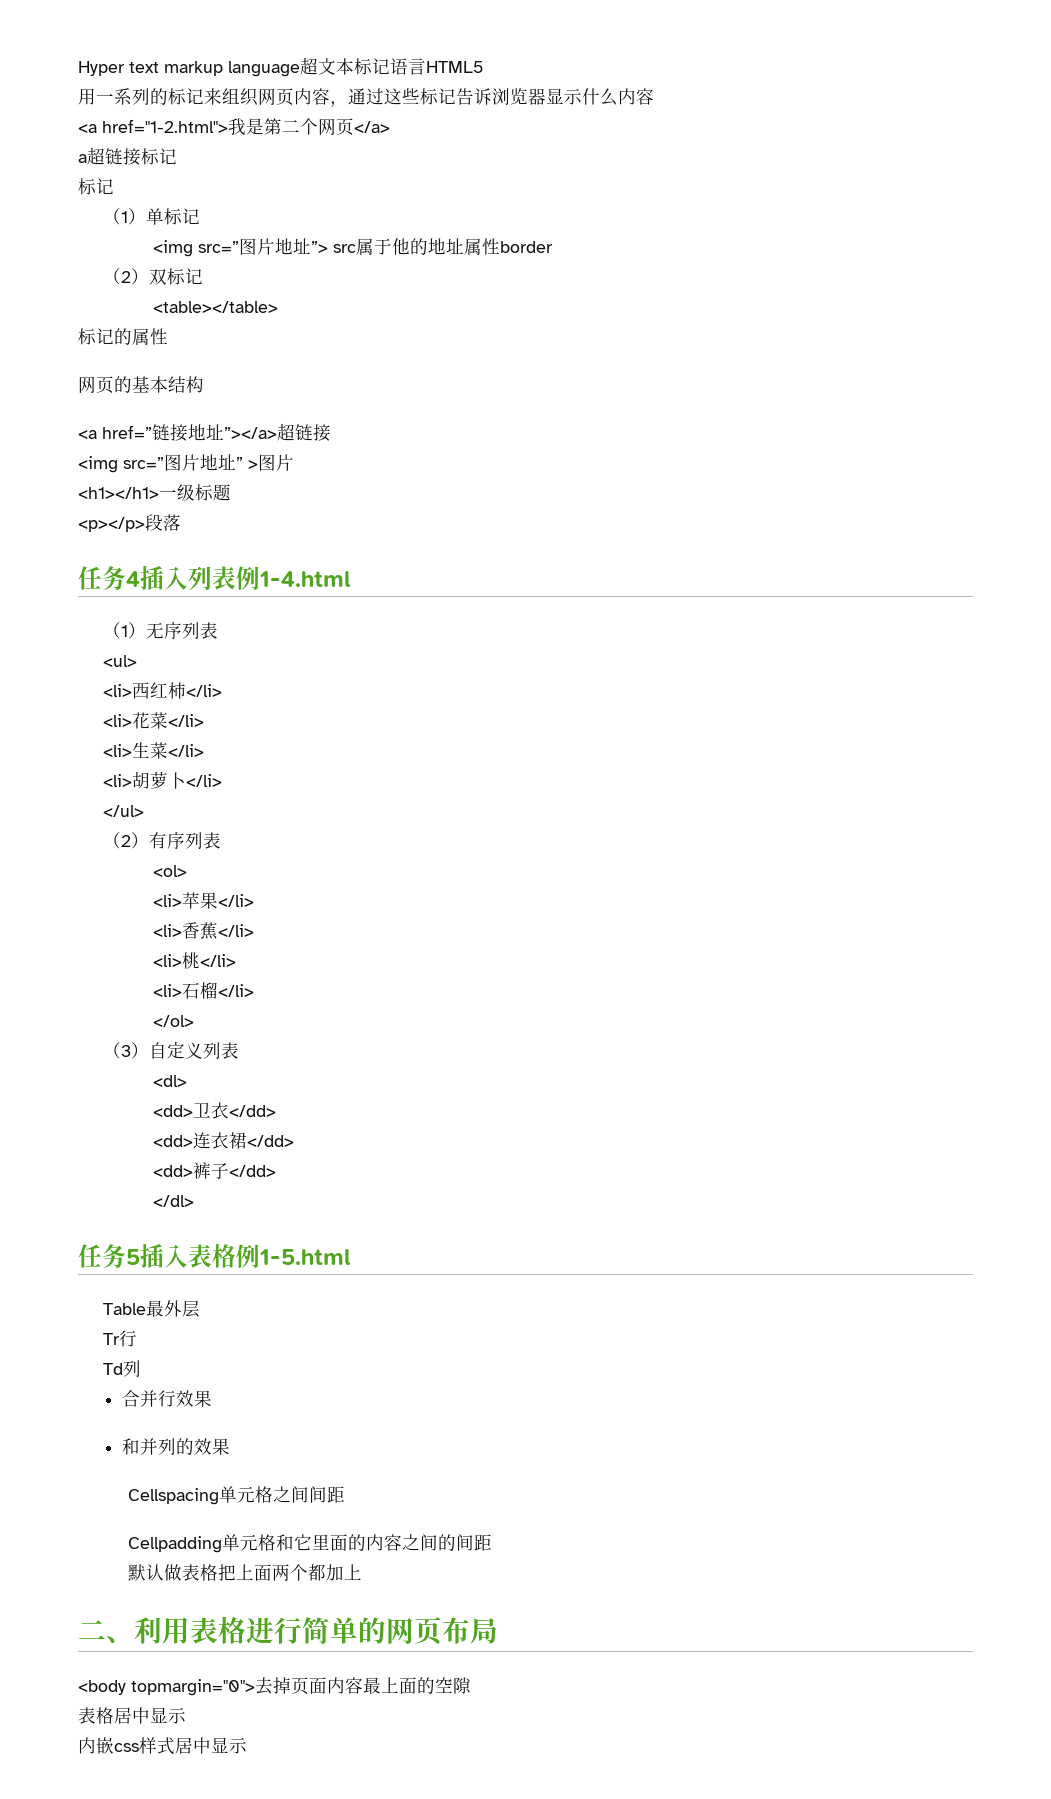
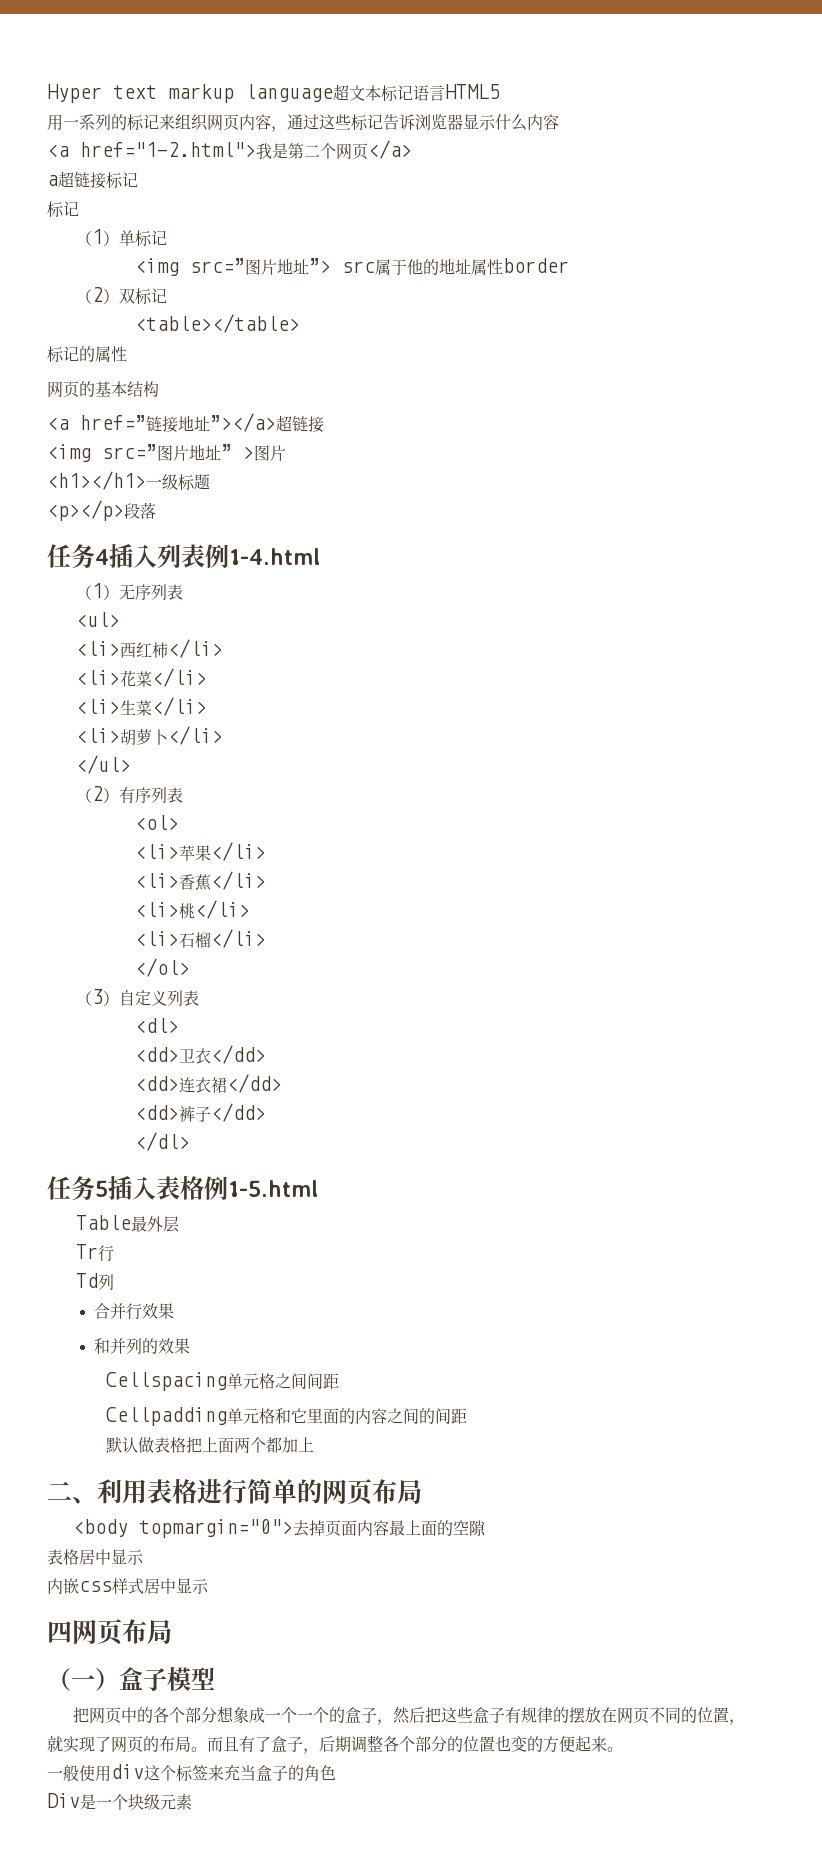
+ 四网页布局
+ （一）盒子模型
+ 把网页中的各个部分想象成一个一个的盒子，然后把这些盒子有规律的摆放在网页不同的位置，就实现了网页的布局。而且有了盒子，后期调整各个部分的位置也变的方便起来。
+ 一般使用div这个标签来充当盒子的角色
+ Div是一个块级元素

